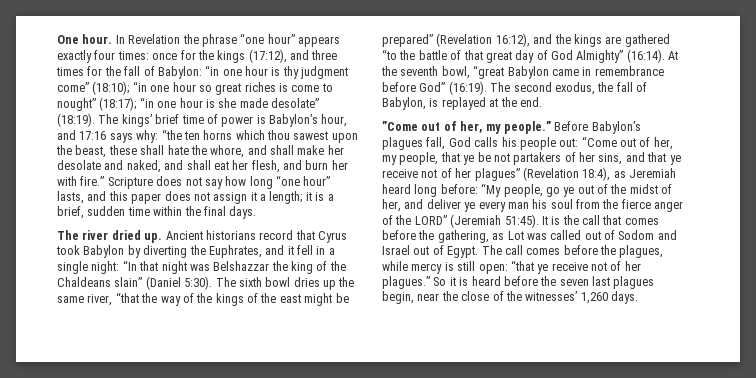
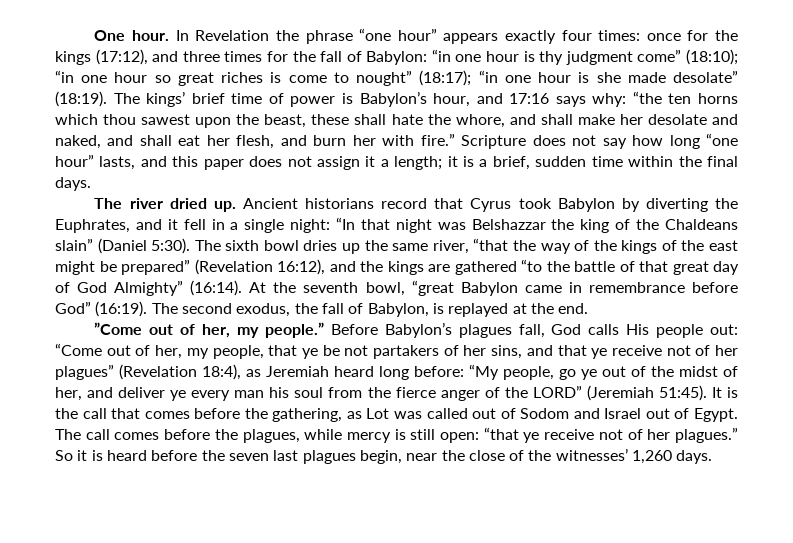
- Before Babylon’s plagues fall, God calls his people out:
+ Before Babylon’s plagues fall, God calls His people out:

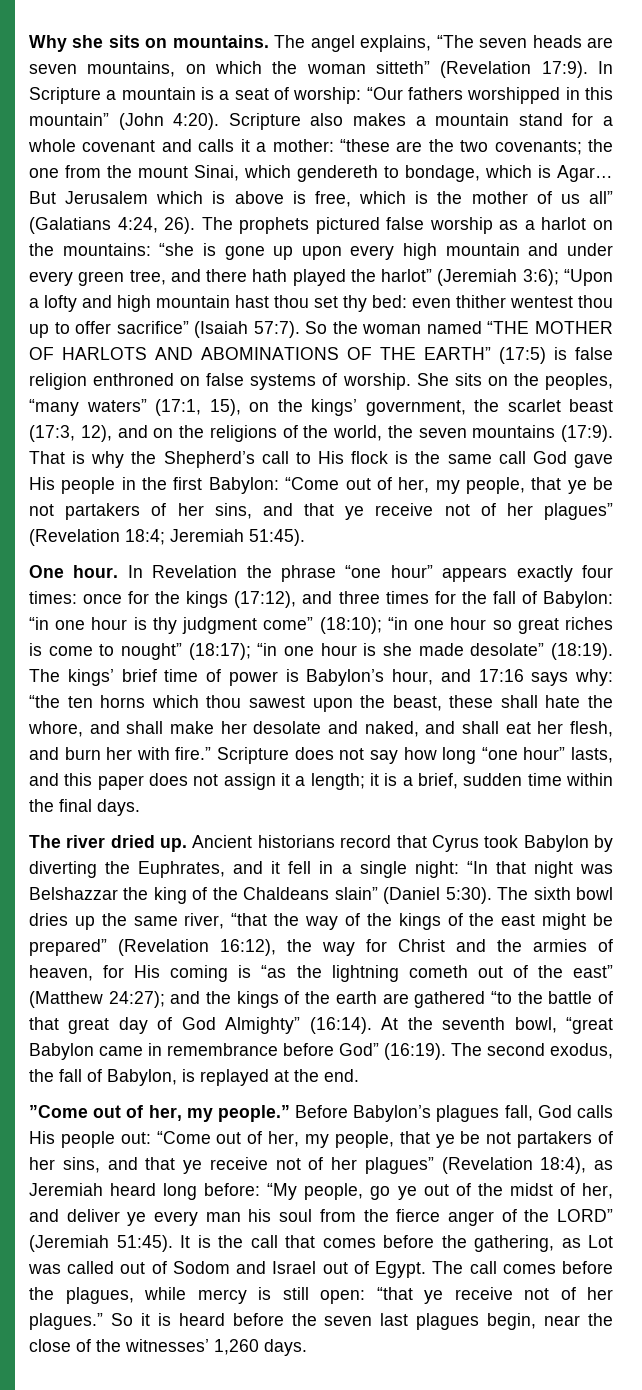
+ Why she sits on mountains. The angel explains, “The seven heads are seven mountains, on which the woman sitteth” (Revelation 17:9). In Scripture a mountain is a seat of worship: “Our fathers worshipped in this mountain” (John 4:20). Scripture also makes a mountain stand for a whole covenant and calls it a mother: “these are the two covenants; the one from the mount Sinai, which gendereth to bondage, which is Agar… But Jerusalem which is above is free, which is the mother of us all” (Galatians 4:24, 26). The prophets pictured false worship as a harlot on the mountains: “she is gone up upon every high mountain and under every green tree, and there hath played the harlot” (Jeremiah 3:6); “Upon a lofty and high mountain hast thou set thy bed: even thither wentest thou up to offer sacrifice” (Isaiah 57:7). So the woman named “THE MOTHER OF HARLOTS AND ABOMINATIONS OF THE EARTH” (17:5) is false religion enthroned on false systems of worship. She sits on the peoples, “many waters” (17:1, 15), on the kings’ government, the scarlet beast (17:3, 12), and on the religions of the world, the seven mountains (17:9). That is why the Shepherd’s call to His flock is the same call God gave His people in the first Babylon: “Come out of her, my people, that ye be not partakers of her sins, and that ye receive not of her plagues” (Revelation 18:4; Jeremiah 51:45).
- The sixth bowl dries up the same river, “that the way of the kings of the east might be prepared” (Revelation 16:12), and the kings are gathered “to the battle of that great day of God Almighty” (16:14).
+ The sixth bowl dries up the same river, “that the way of the kings of the east might be prepared” (Revelation 16:12), the way for Christ and the armies of heaven, for His coming is “as the lightning cometh out of the east” (Matthew 24:27); and the kings of the earth are gathered “to the battle of that great day of God Almighty” (16:14).

